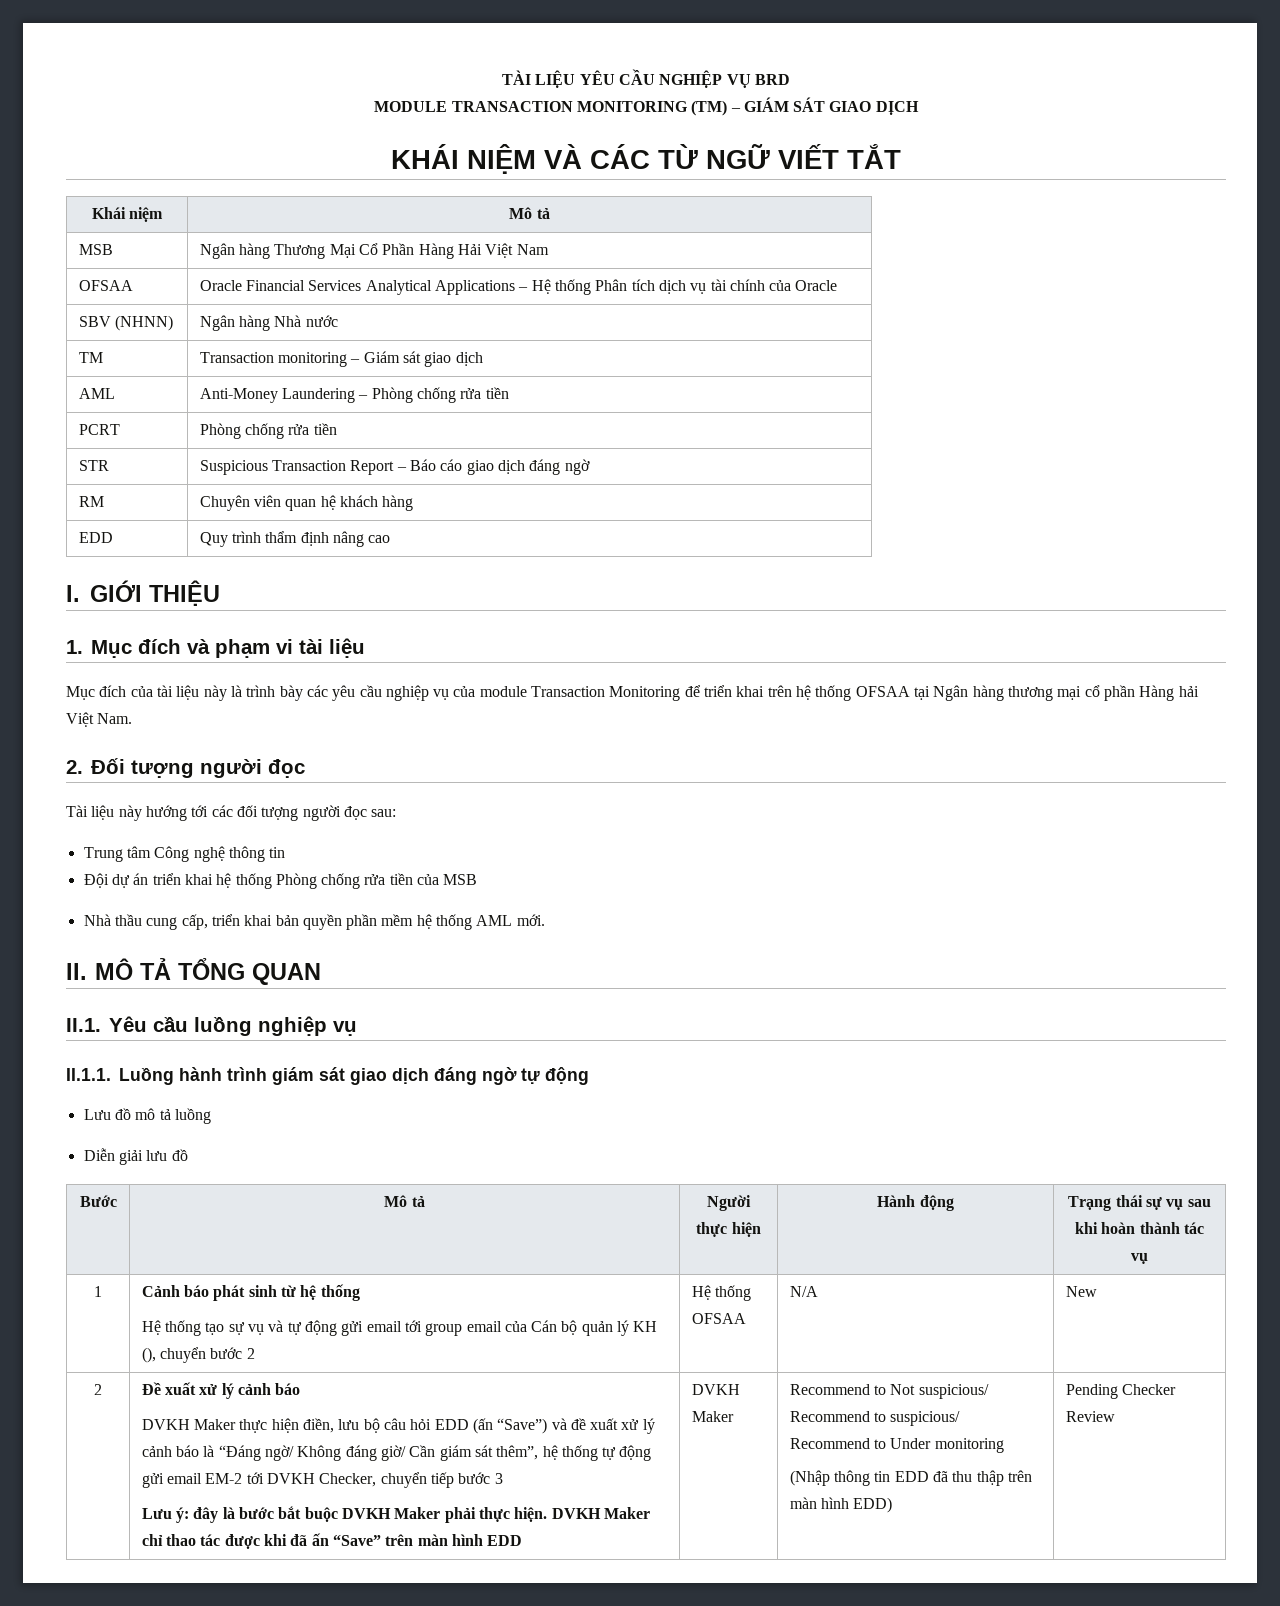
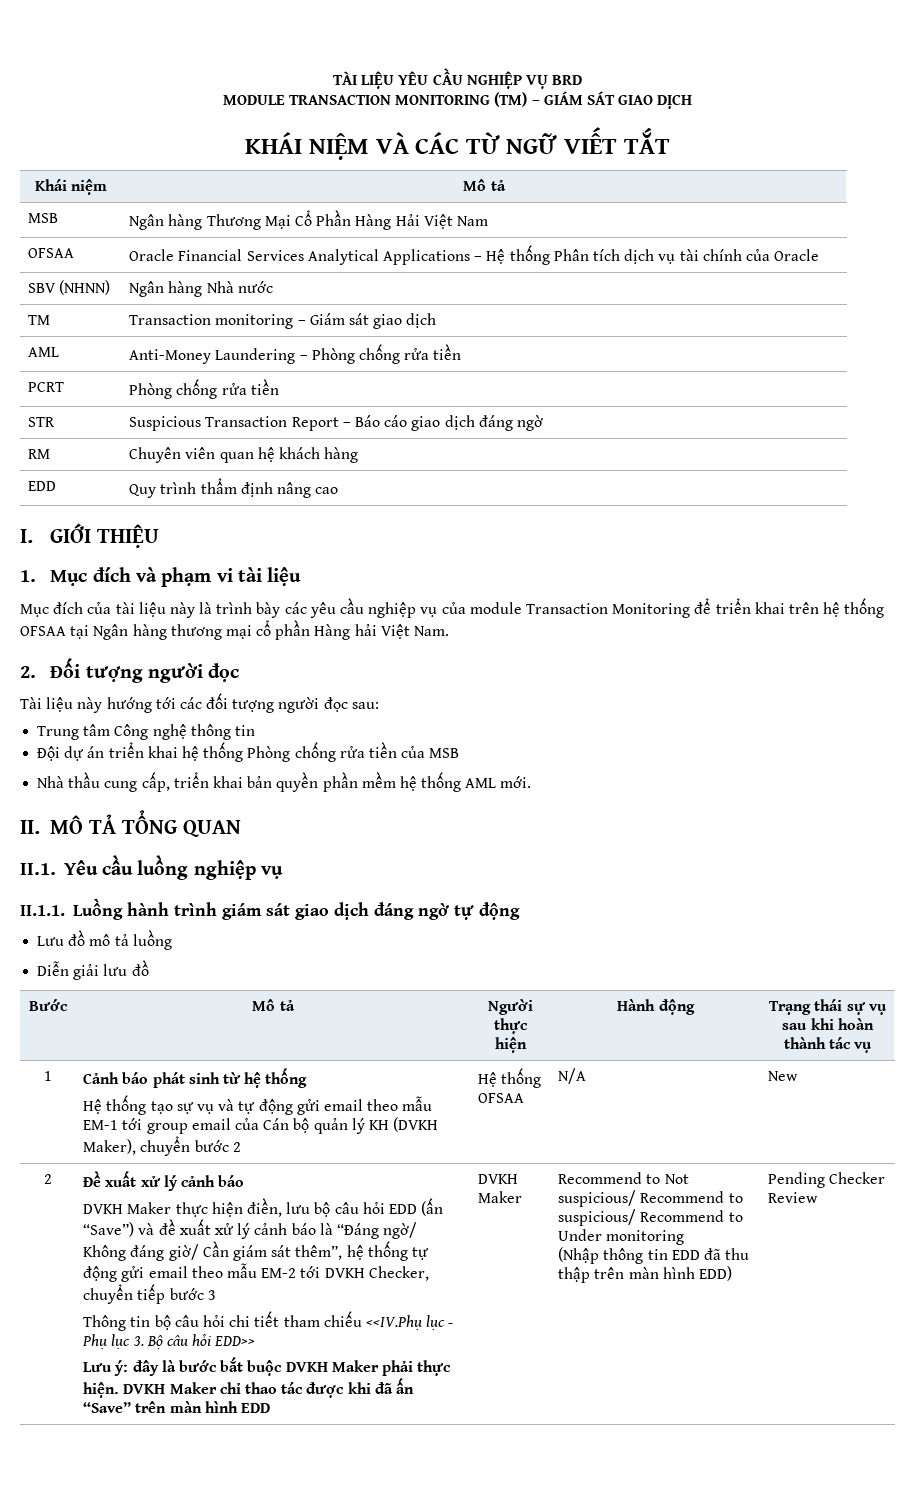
  1 | Cảnh báo phát sinh từ hệ thống
- Hệ thống tạo sự vụ và tự động gửi email tới group email của Cán bộ quản lý KH (), chuyển bước 2 | Hệ thống OFSAA | N/A | New
+ Hệ thống tạo sự vụ và tự động gửi email theo mẫu EM-1 tới group email của Cán bộ quản lý KH (DVKH Maker), chuyển bước 2 | Hệ thống OFSAA | N/A | New
- DVKH Maker thực hiện điền, lưu bộ câu hỏi EDD (ấn “Save”) và đề xuất xử lý cảnh báo là “Đáng ngờ/ Không đáng giờ/ Cần giám sát thêm”, hệ thống tự động gửi email EM-2 tới DVKH Checker, chuyển tiếp bước 3
+ DVKH Maker thực hiện điền, lưu bộ câu hỏi EDD (ấn “Save”) và đề xuất xử lý cảnh báo là “Đáng ngờ/ Không đáng giờ/ Cần giám sát thêm”, hệ thống tự động gửi email theo mẫu EM-2 tới DVKH Checker, chuyển tiếp bước 3
+ Thông tin bộ câu hỏi chi tiết tham chiếu <<IV.Phụ lục - Phụ lục 3. Bộ câu hỏi EDD>>

